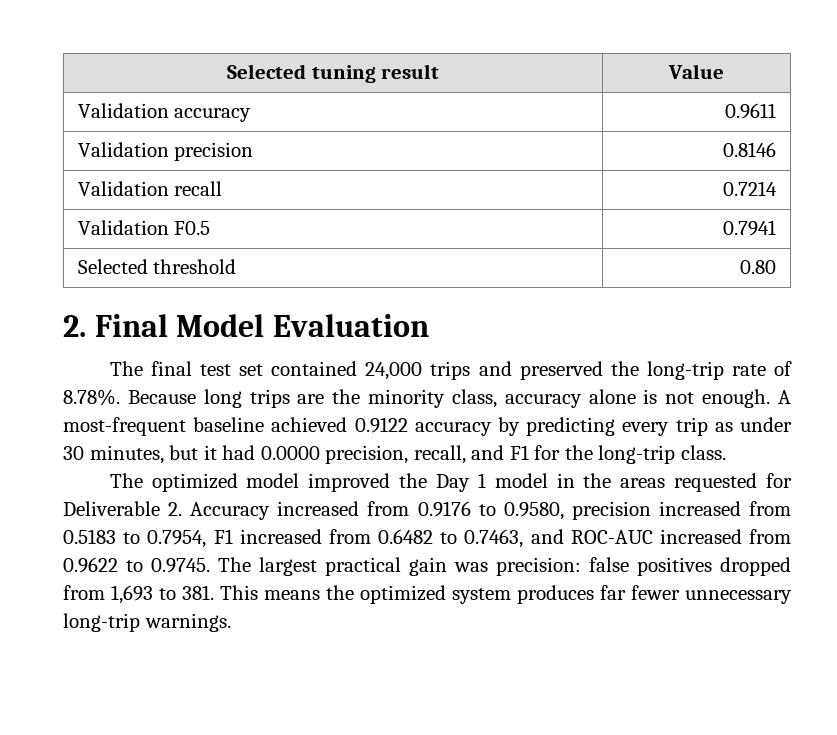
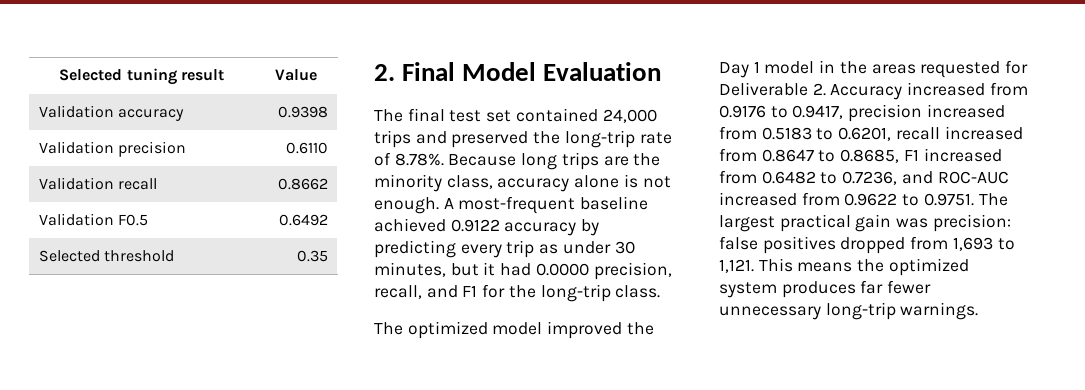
- Validation accuracy | 0.9611
+ Validation accuracy | 0.9398
- Validation precision | 0.8146
+ Validation precision | 0.6110
- Validation recall | 0.7214
+ Validation recall | 0.8662
- Validation F0.5 | 0.7941
+ Validation F0.5 | 0.6492
- Selected threshold | 0.80
+ Selected threshold | 0.35
- The optimized model improved the Day 1 model in the areas requested for Deliverable 2. Accuracy increased from 0.9176 to 0.9580, precision increased from 0.5183 to 0.7954, F1 increased from 0.6482 to 0.7463, and ROC-AUC increased from 0.9622 to 0.9745. The largest practical gain was precision: false positives dropped from 1,693 to 381. This means the optimized system produces far fewer unnecessary long-trip warnings.
+ The optimized model improved the Day 1 model in the areas requested for Deliverable 2. Accuracy increased from 0.9176 to 0.9417, precision increased from 0.5183 to 0.6201, recall increased from 0.8647 to 0.8685, F1 increased from 0.6482 to 0.7236, and ROC-AUC increased from 0.9622 to 0.9751. The largest practical gain was precision: false positives dropped from 1,693 to 1,121. This means the optimized system produces far fewer unnecessary long-trip warnings.

